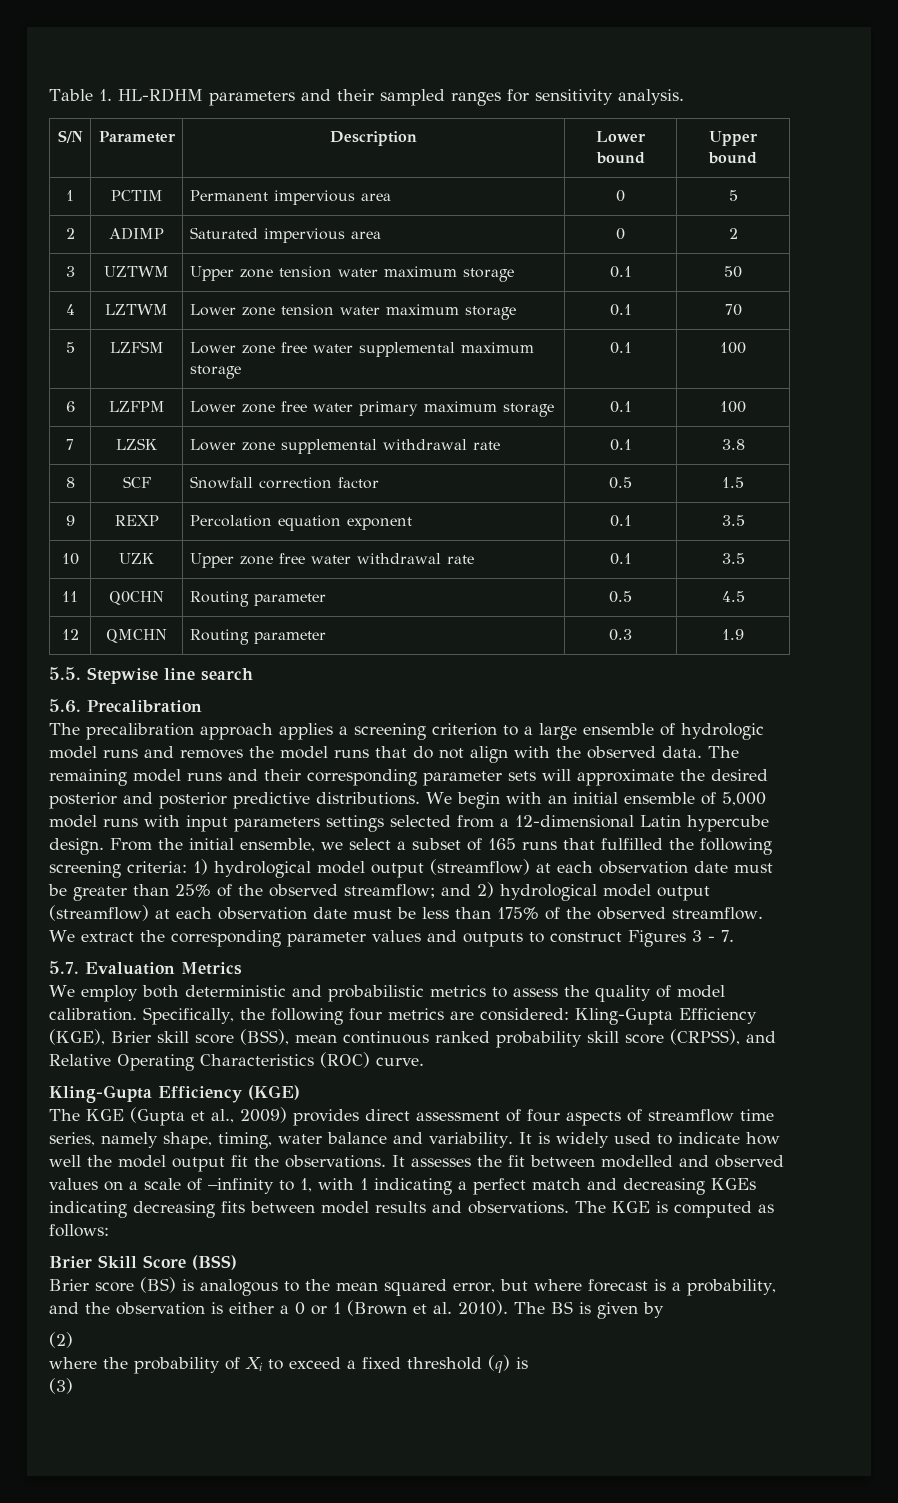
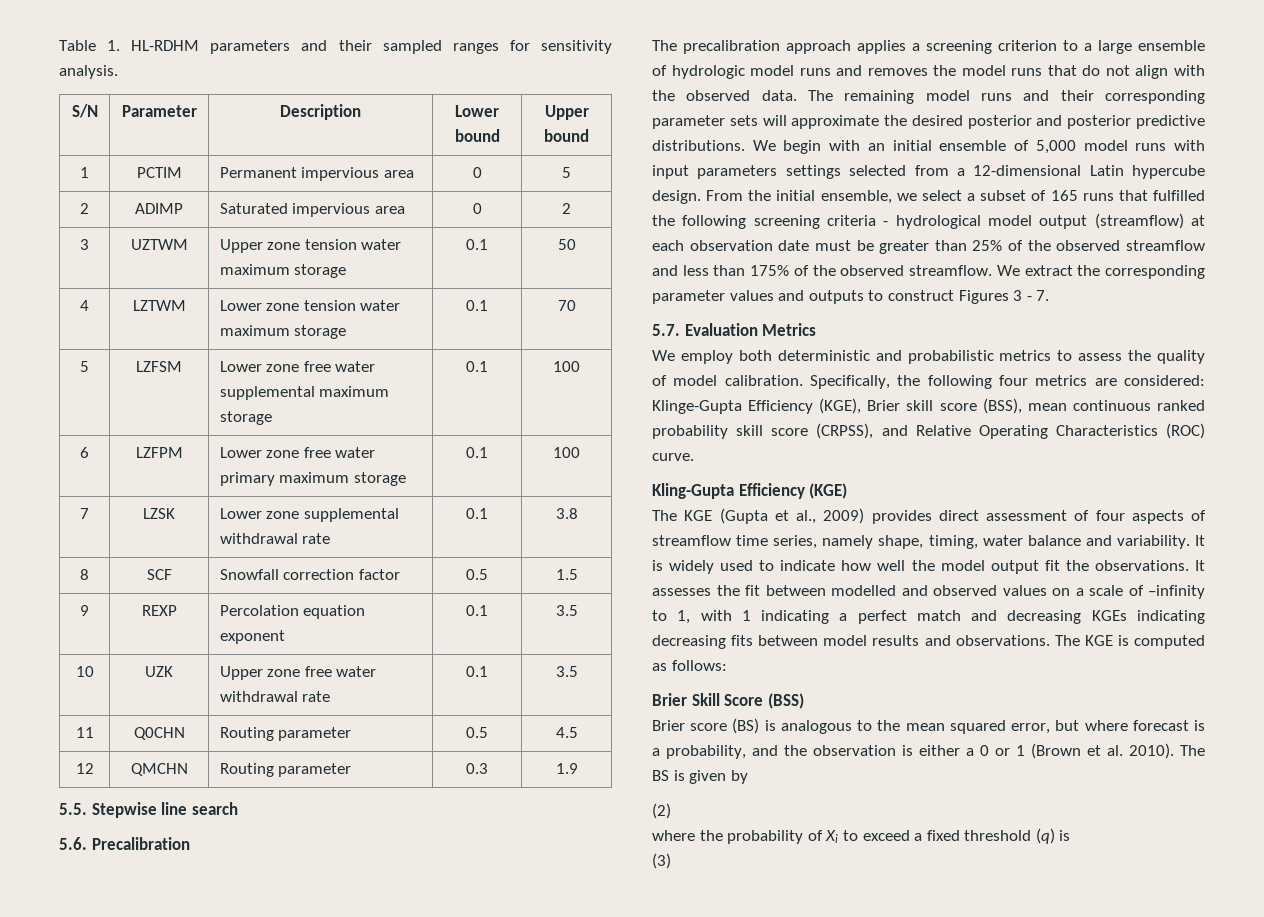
- From the initial ensemble, we select a subset of 165 runs that fulfilled the following screening criteria: 1) hydrological model output (streamflow) at each observation date must be greater than 25% of the observed streamflow; and 2) hydrological model output (streamflow) at each observation date must be less than 175% of the observed streamflow.
+ From the initial ensemble, we select a subset of 165 runs that fulfilled the following screening criteria - hydrological model output (streamflow) at each observation date must be greater than 25% of the observed streamflow and less than 175% of the observed streamflow.
- Specifically, the following four metrics are considered: Kling-Gupta Efficiency (KGE), Brier skill score (BSS), mean continuous ranked probability skill score (CRPSS), and Relative Operating Characteristics (ROC) curve.
+ Specifically, the following four metrics are considered: Klinge-Gupta Efficiency (KGE), Brier skill score (BSS), mean continuous ranked probability skill score (CRPSS), and Relative Operating Characteristics (ROC) curve.

